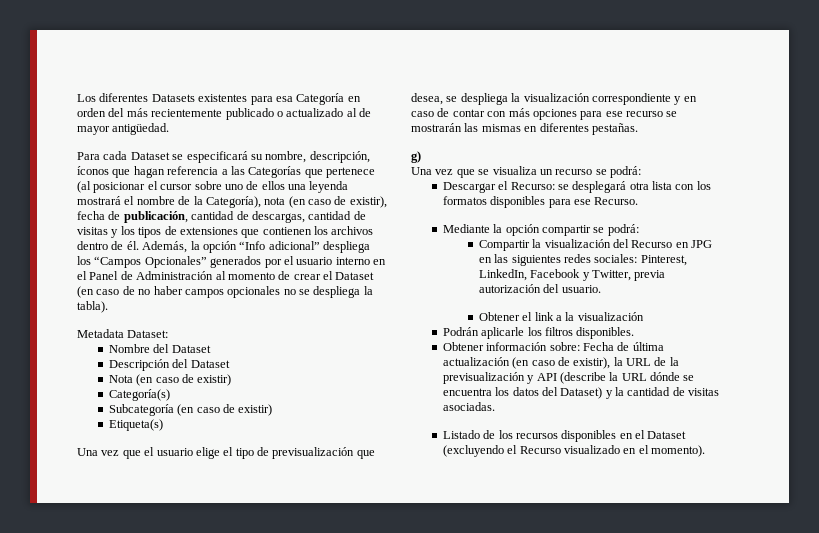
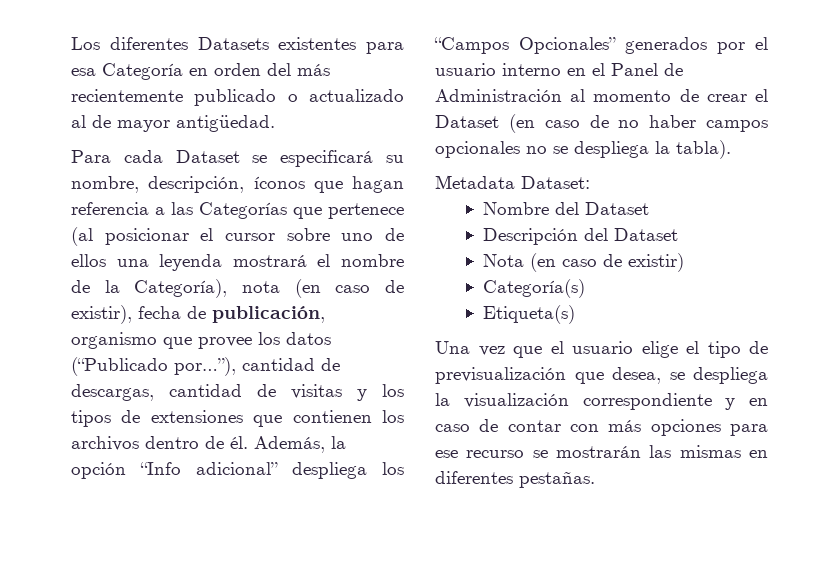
- Para cada Dataset se especificará su nombre, descripción, íconos que hagan referencia a las Categorías que pertenece (al posicionar el cursor sobre uno de ellos una leyenda mostrará el nombre de la Categoría), nota (en caso de existir), fecha de publicación, cantidad de descargas, cantidad de visitas y los tipos de extensiones que contienen los archivos dentro de él.
+ Para cada Dataset se especificará su nombre, descripción, íconos que hagan referencia a las Categorías que pertenece (al posicionar el cursor sobre uno de ellos una leyenda mostrará el nombre de la Categoría), nota (en caso de existir), fecha de publicación, organismo que provee los datos (“Publicado por…”), cantidad de descargas, cantidad de visitas y los tipos de extensiones que contienen los archivos dentro de él.
- Subcategoría (en caso de existir)
- g)
- Una vez que se visualiza un recurso se podrá:
- Descargar el Recurso: se desplegará otra lista con los formatos disponibles para ese Recurso.
- Mediante la opción compartir se podrá:
- Compartir la visualización del Recurso en JPG en las siguientes redes sociales: Pinterest, LinkedIn, Facebook y Twitter, previa autorización del usuario.
- Obtener el link a la visualización
- Podrán aplicarle los filtros disponibles.
- Obtener información sobre: Fecha de última actualización (en caso de existir), la URL de la previsualización y API (describe la URL dónde se encuentra los datos del Dataset) y la cantidad de visitas asociadas.
- Listado de los recursos disponibles en el Dataset (excluyendo el Recurso visualizado en el momento).

